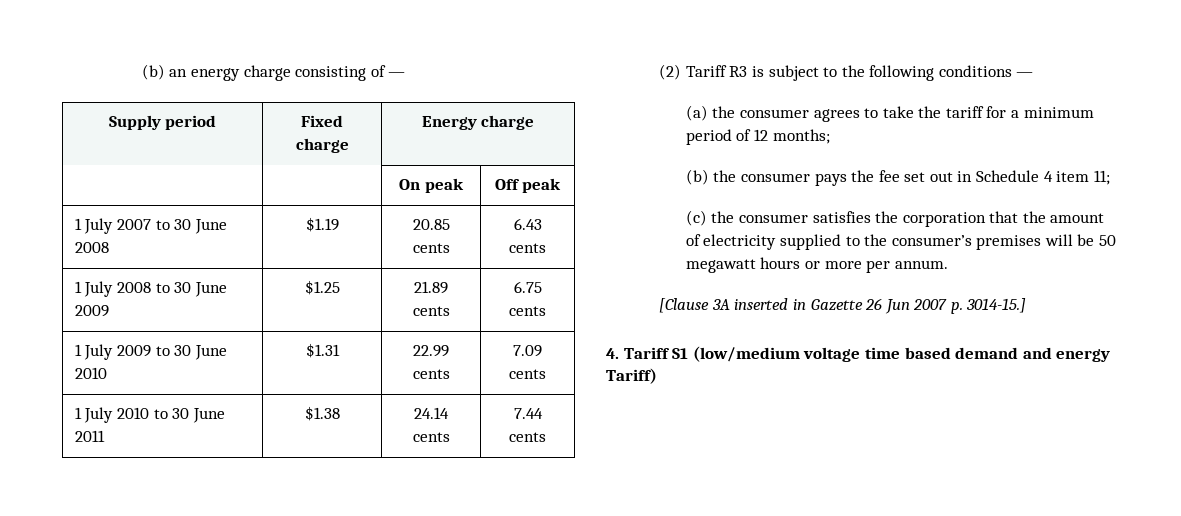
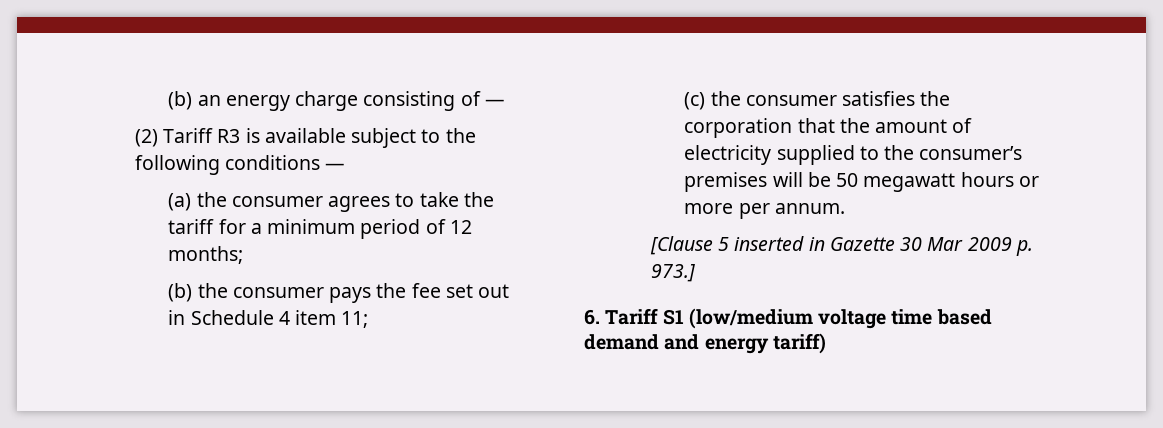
- Supply period | Fixed charge | Energy charge
- | | On peak | Off peak
- 1 July 2007 to 30 June 2008 | $1.19 | 20.85 cents | 6.43 cents
- 1 July 2008 to 30 June 2009 | $1.25 | 21.89 cents | 6.75 cents
- 1 July 2009 to 30 June 2010 | $1.31 | 22.99 cents | 7.09 cents
- 1 July 2010 to 30 June 2011 | $1.38 | 24.14 cents | 7.44 cents
- (2) Tariff R3 is subject to the following conditions —
+ (2) Tariff R3 is available subject to the following conditions —
- [Clause 3A inserted in Gazette 26 Jun 2007 p. 3014-15.]
- 4. Tariff S1 (low/medium voltage time based demand and energy Tariff)
+ [Clause 5 inserted in Gazette 30 Mar 2009 p. 973.]
+ 6. Tariff S1 (low/medium voltage time based demand and energy tariff)

